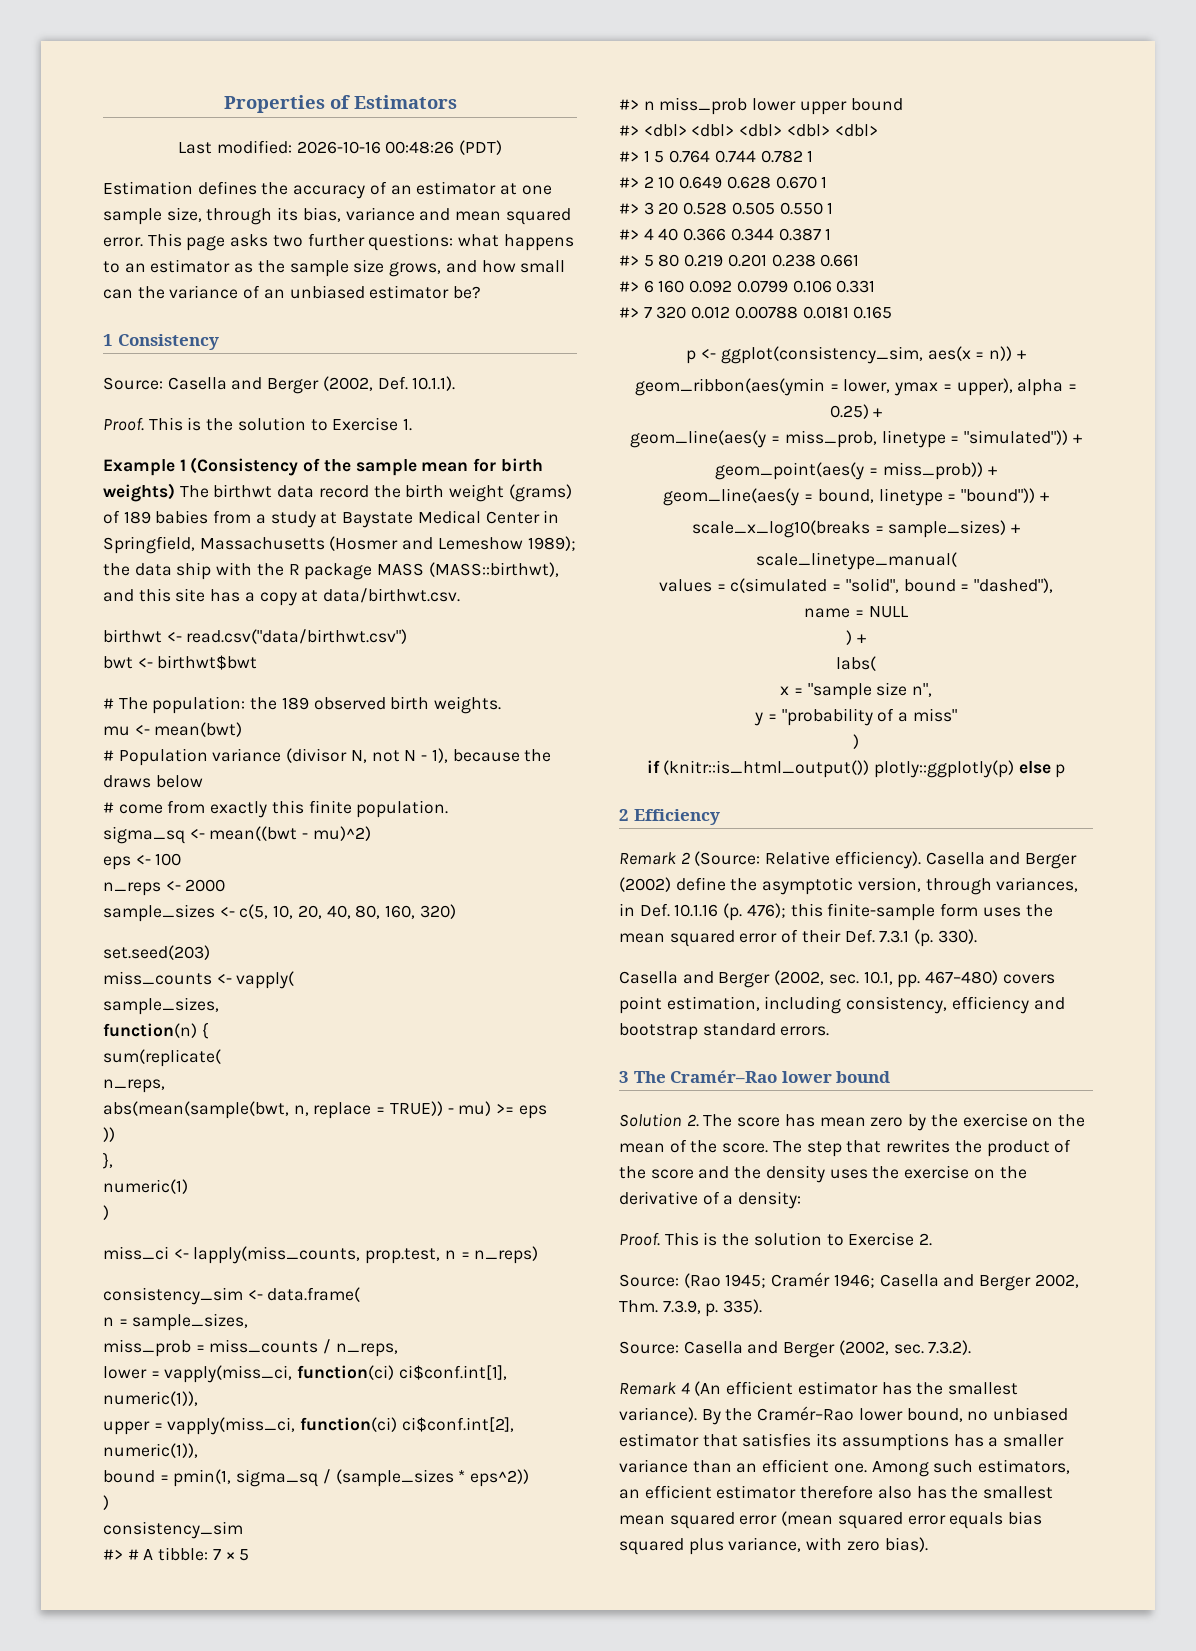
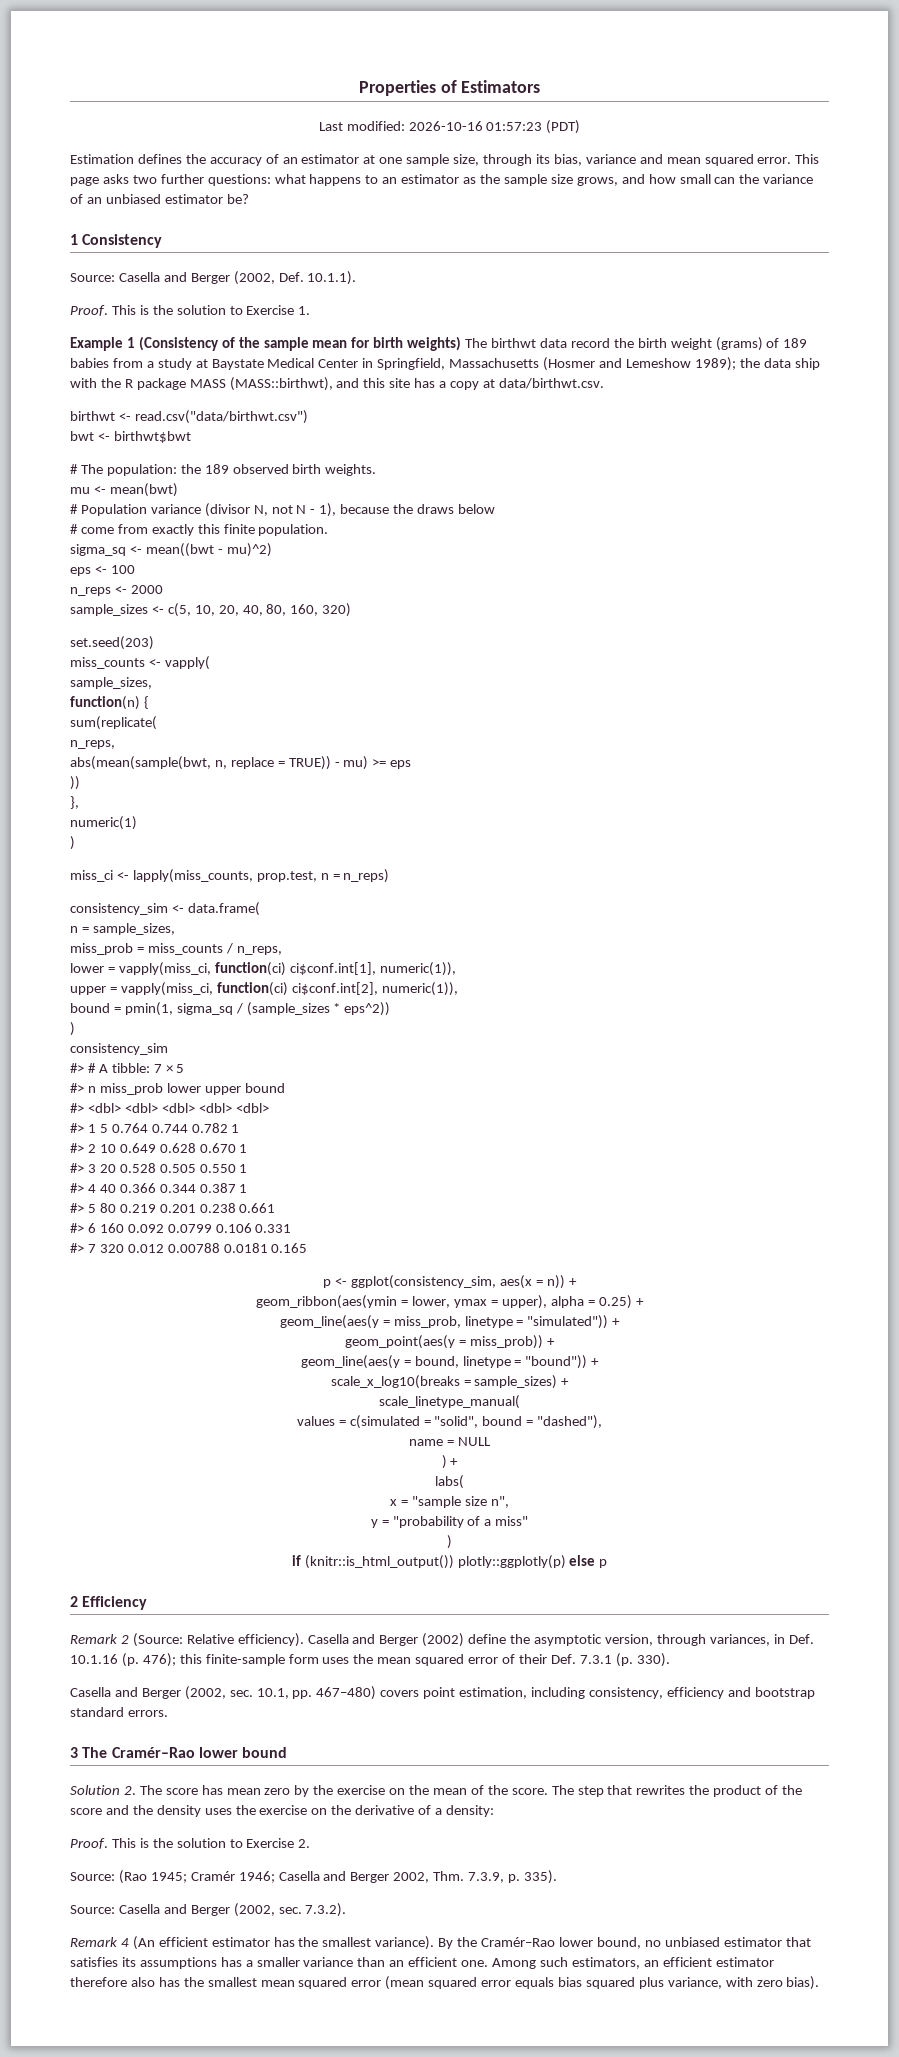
- Last modified: 2026-10-16 00:48:26 (PDT)
+ Last modified: 2026-10-16 01:57:23 (PDT)

